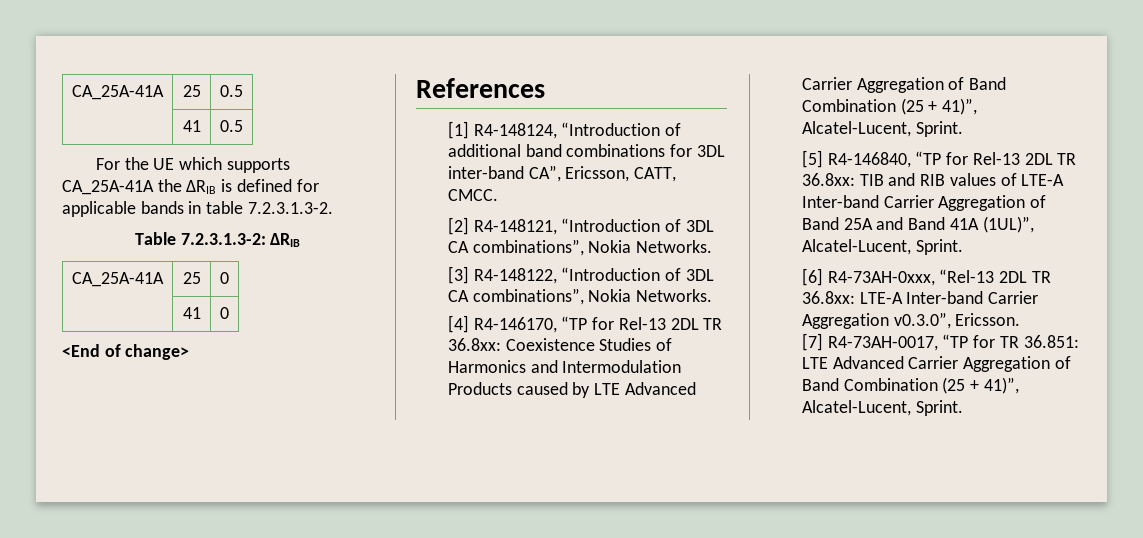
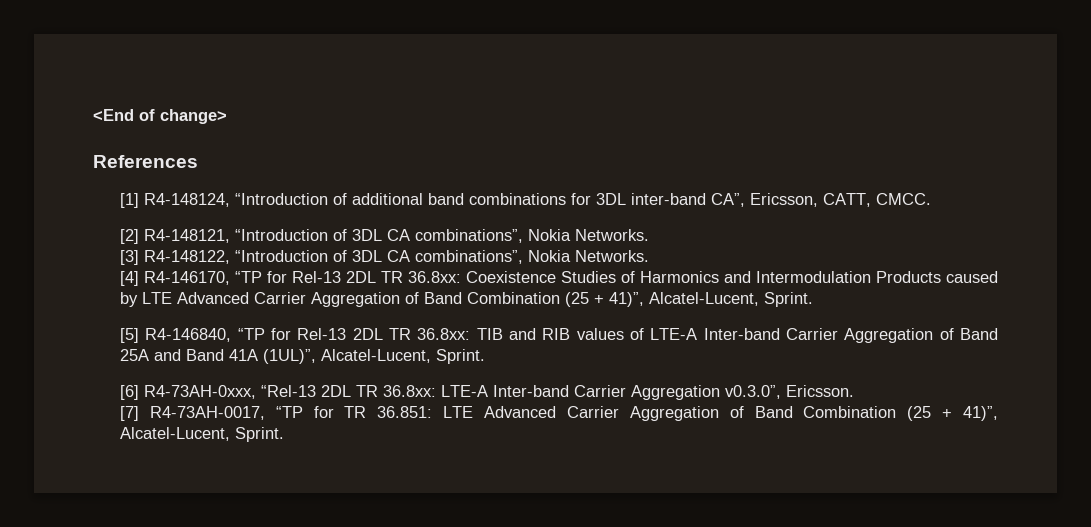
- CA_25A-41A | 25 | 0.5
- | 41 | 0.5
- For the UE which supports CA_25A-41A the ΔRIB is defined for applicable bands in table 7.2.3.1.3-2.
- Table 7.2.3.1.3-2: ΔRIB
- CA_25A-41A | 25 | 0
- | 41 | 0

